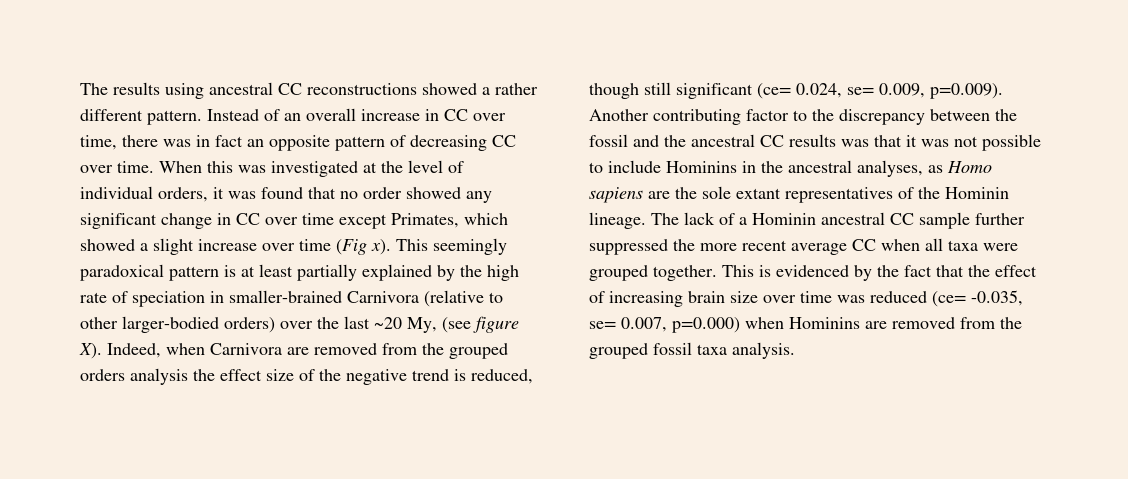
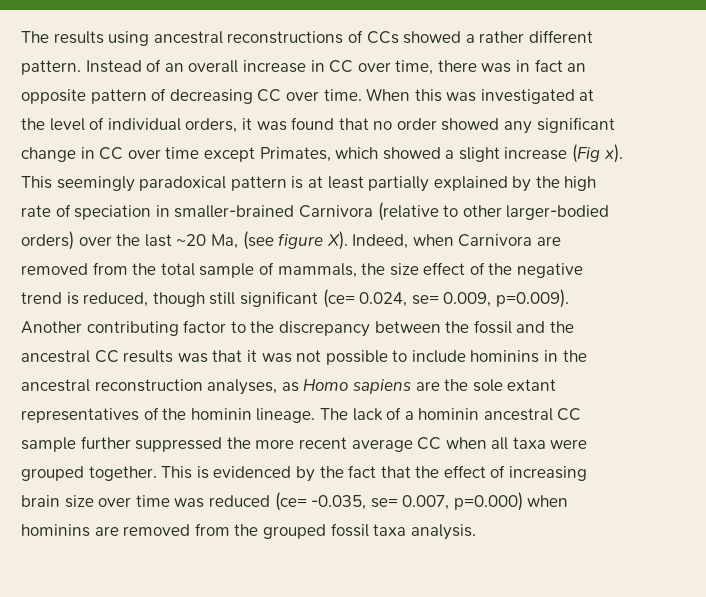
- The results using ancestral CC reconstructions showed a rather different pattern.
+ The results using ancestral reconstructions of CCs showed a rather different pattern.
- When this was investigated at the level of individual orders, it was found that no order showed any significant change in CC over time except Primates, which showed a slight increase over time (Fig x).
+ When this was investigated at the level of individual orders, it was found that no order showed any significant change in CC over time except Primates, which showed a slight increase (Fig x).
- This seemingly paradoxical pattern is at least partially explained by the high rate of speciation in smaller-brained Carnivora (relative to other larger-bodied orders) over the last ~20 My, (see figure X). Indeed, when Carnivora are removed from the grouped orders analysis the effect size of the negative trend is reduced, though still significant (ce= 0.024, se= 0.009, p=0.009). Another contributing factor to the discrepancy between the fossil and the ancestral CC results was that it was not possible to include Hominins in the ancestral analyses, as Homo sapiens are the sole extant representatives of the Hominin lineage.
+ This seemingly paradoxical pattern is at least partially explained by the high rate of speciation in smaller-brained Carnivora (relative to other larger-bodied orders) over the last ~20 Ma, (see figure X). Indeed, when Carnivora are removed from the total sample of mammals, the size effect of the negative trend is reduced, though still significant (ce= 0.024, se= 0.009, p=0.009). Another contributing factor to the discrepancy between the fossil and the ancestral CC results was that it was not possible to include hominins in the ancestral reconstruction analyses, as Homo sapiens are the sole extant representatives of the hominin lineage.
- The lack of a Hominin ancestral CC sample further suppressed the more recent average CC when all taxa were grouped together.
+ The lack of a hominin ancestral CC sample further suppressed the more recent average CC when all taxa were grouped together.
- This is evidenced by the fact that the effect of increasing brain size over time was reduced (ce= -0.035, se= 0.007, p=0.000) when Hominins are removed from the grouped fossil taxa analysis.
+ This is evidenced by the fact that the effect of increasing brain size over time was reduced (ce= -0.035, se= 0.007, p=0.000) when hominins are removed from the grouped fossil taxa analysis.

